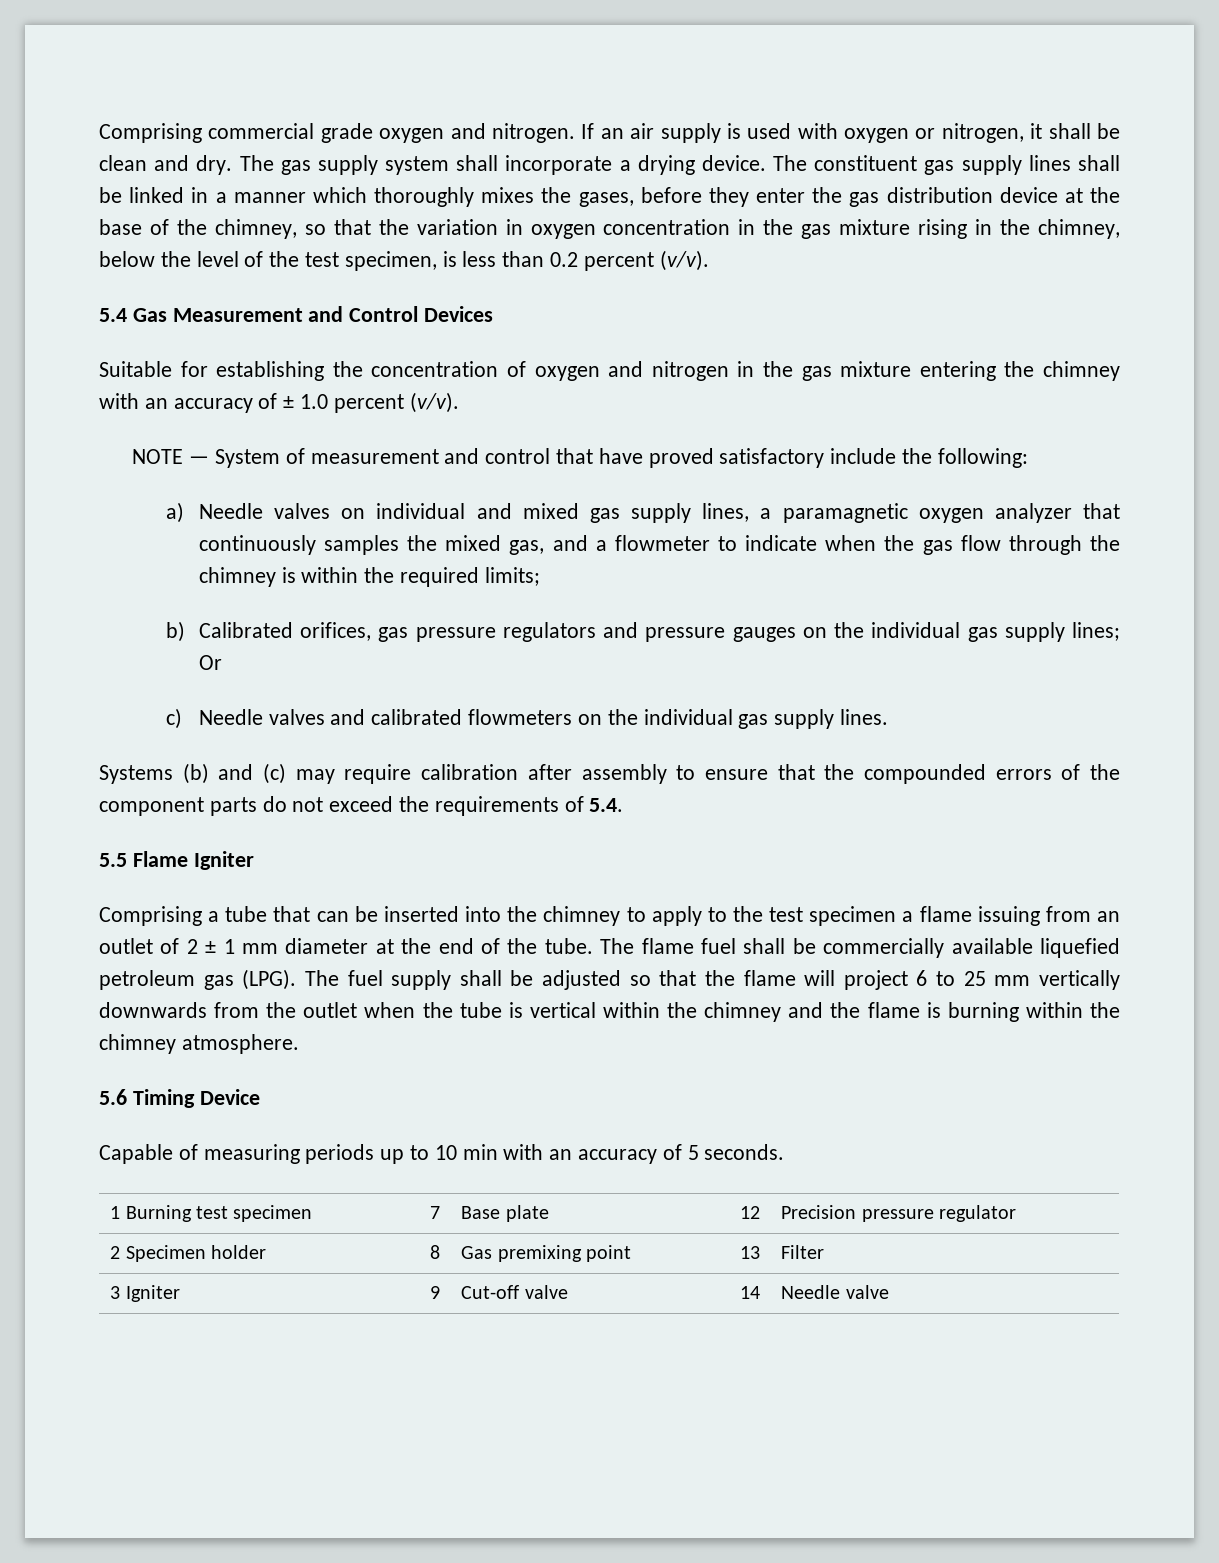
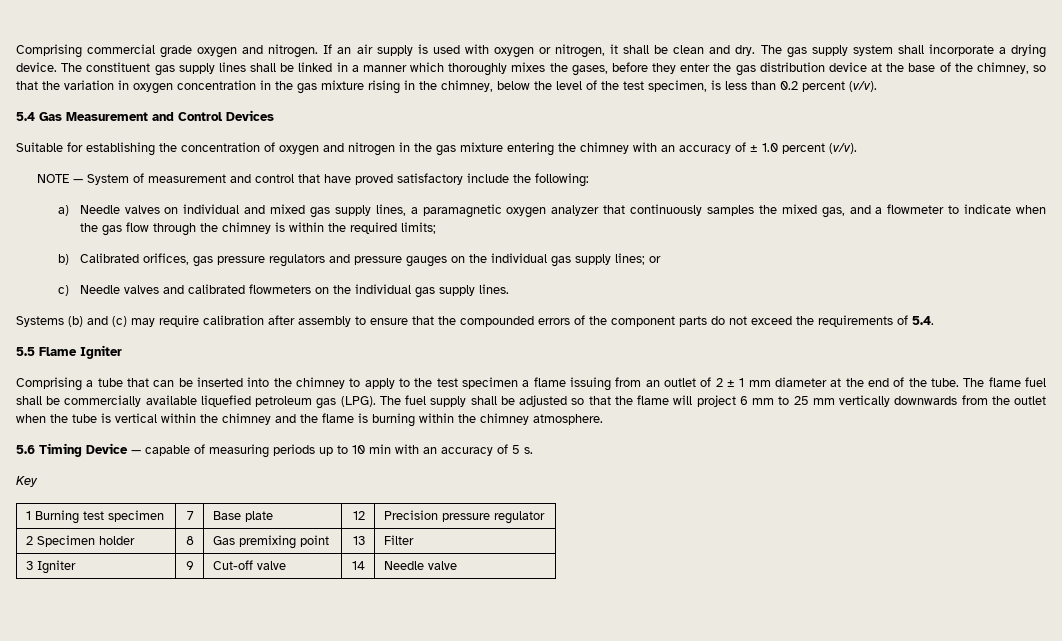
- b) Calibrated orifices, gas pressure regulators and pressure gauges on the individual gas supply lines; Or
+ b) Calibrated orifices, gas pressure regulators and pressure gauges on the individual gas supply lines; or
- The fuel supply shall be adjusted so that the flame will project 6 to 25 mm vertically downwards from the outlet when the tube is vertical within the chimney and the flame is burning within the chimney atmosphere.
+ The fuel supply shall be adjusted so that the flame will project 6 mm to 25 mm vertically downwards from the outlet when the tube is vertical within the chimney and the flame is burning within the chimney atmosphere.
- 5.6 Timing Device
- Capable of measuring periods up to 10 min with an accuracy of 5 seconds.
+ 5.6 Timing Device — capable of measuring periods up to 10 min with an accuracy of 5 s.
+ Key

